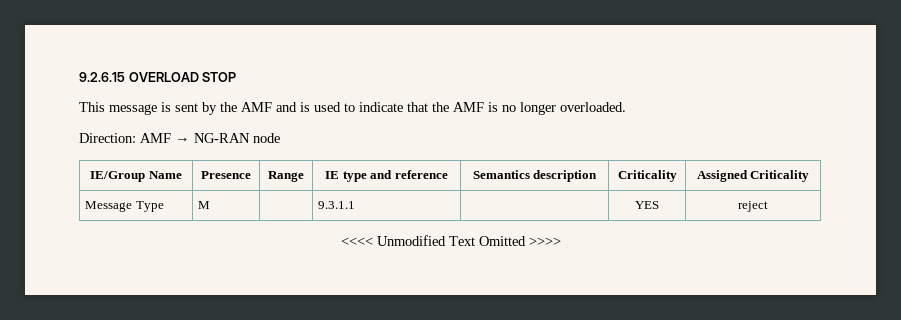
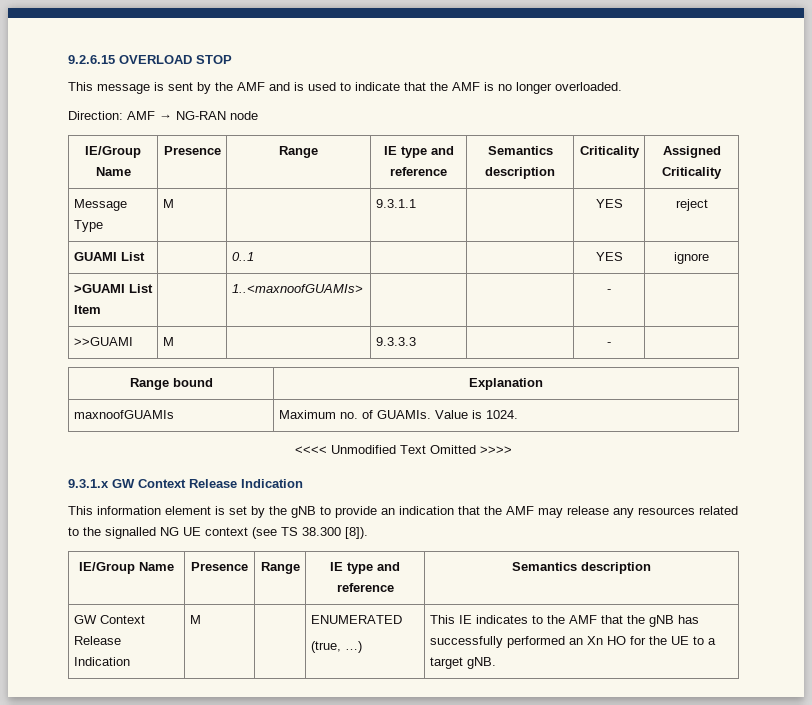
+ GUAMI List | | 0..1 | | | YES | ignore
+ >GUAMI List Item | | 1..<maxnoofGUAMIs> | | | - |
+ >>GUAMI | M | | 9.3.3.3 | | - |
+ Range bound | Explanation
+ maxnoofGUAMIs | Maximum no. of GUAMIs. Value is 1024.
+ 9.3.1.x GW Context Release Indication
+ This information element is set by the gNB to provide an indication that the AMF may release any resources related to the signalled NG UE context (see TS 38.300 [8]).
+ IE/Group Name | Presence | Range | IE type and reference | Semantics description
+ GW Context Release Indication | M | | ENUMERATED
+ (true, …) | This IE indicates to the AMF that the gNB has successfully performed an Xn HO for the UE to a target gNB.

